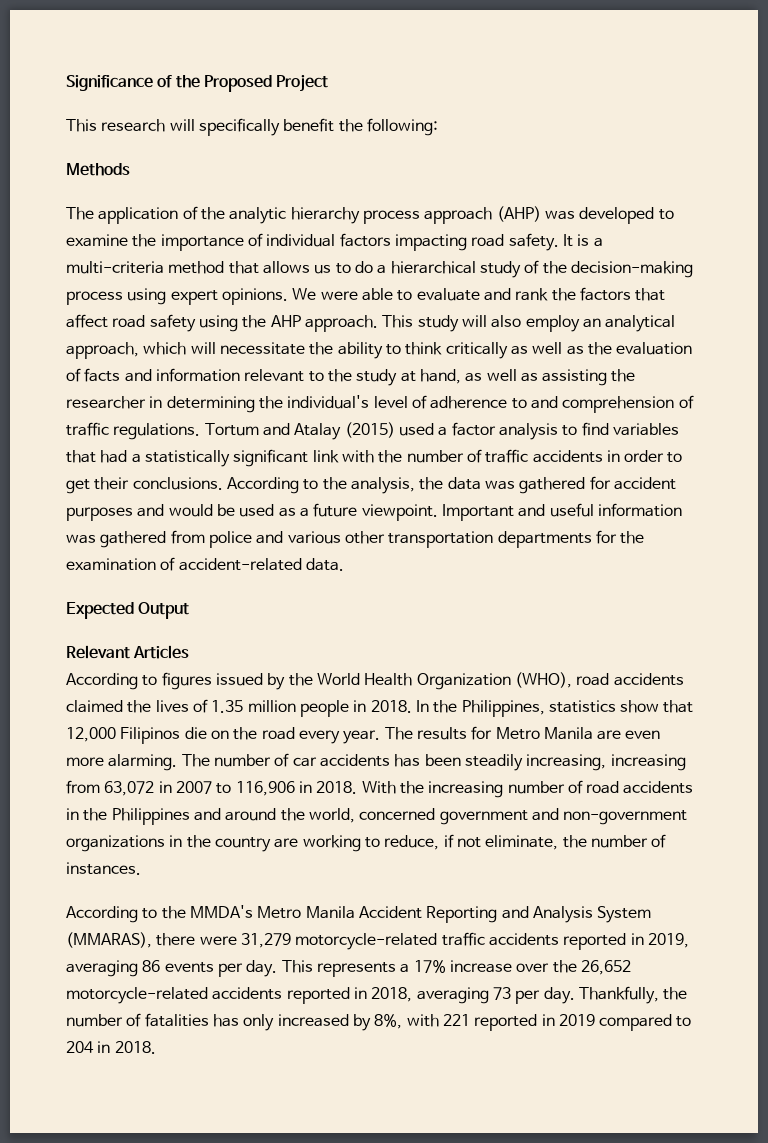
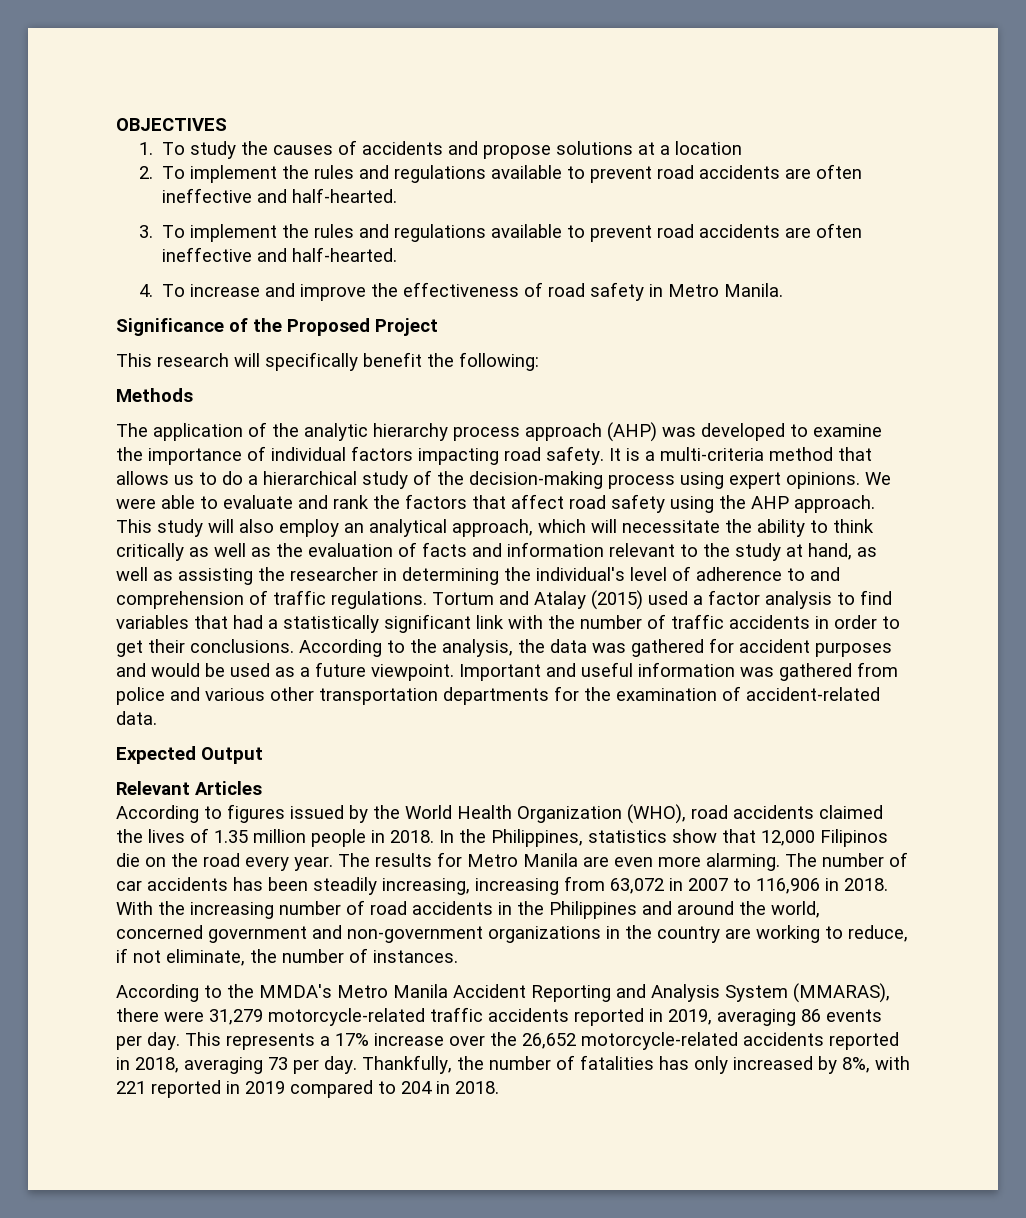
+ OBJECTIVES
+ 1. To study the causes of accidents and propose solutions at a location
+ 2. To implement the rules and regulations available to prevent road accidents are often ineffective and half-hearted.
+ 3. To implement the rules and regulations available to prevent road accidents are often ineffective and half-hearted.
+ 4. To increase and improve the effectiveness of road safety in Metro Manila.

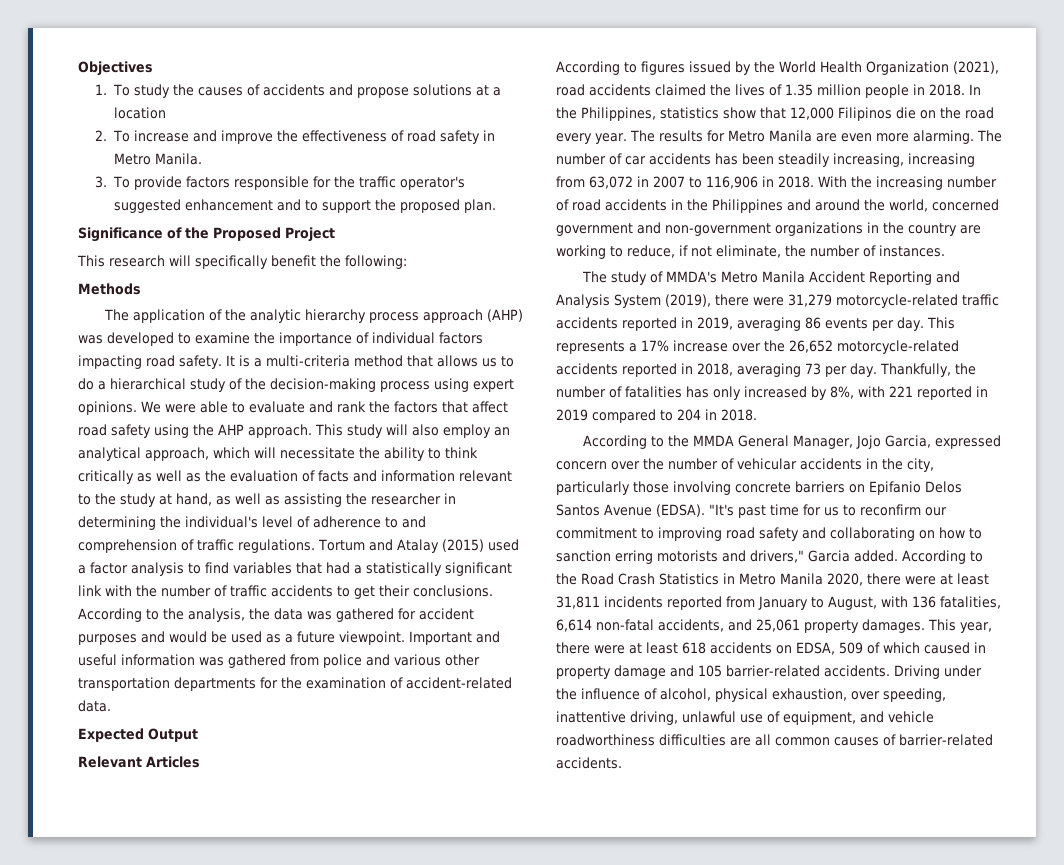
- OBJECTIVES
+ Objectives
- 2. To implement the rules and regulations available to prevent road accidents are often ineffective and half-hearted.
- 3. To implement the rules and regulations available to prevent road accidents are often ineffective and half-hearted.
- 4. To increase and improve the effectiveness of road safety in Metro Manila.
+ 2. To increase and improve the effectiveness of road safety in Metro Manila.
+ 3. To provide factors responsible for the traffic operator's suggested enhancement and to support the proposed plan.
- Tortum and Atalay (2015) used a factor analysis to find variables that had a statistically significant link with the number of traffic accidents in order to get their conclusions.
+ Tortum and Atalay (2015) used a factor analysis to find variables that had a statistically significant link with the number of traffic accidents to get their conclusions.
- According to figures issued by the World Health Organization (WHO), road accidents claimed the lives of 1.35 million people in 2018.
+ According to figures issued by the World Health Organization (2021), road accidents claimed the lives of 1.35 million people in 2018.
- According to the MMDA's Metro Manila Accident Reporting and Analysis System (MMARAS), there were 31,279 motorcycle-related traffic accidents reported in 2019, averaging 86 events per day.
+ The study of MMDA's Metro Manila Accident Reporting and Analysis System (2019), there were 31,279 motorcycle-related traffic accidents reported in 2019, averaging 86 events per day.
+ According to the MMDA General Manager, Jojo Garcia, expressed concern over the number of vehicular accidents in the city, particularly those involving concrete barriers on Epifanio Delos Santos Avenue (EDSA). "It's past time for us to reconfirm our commitment to improving road safety and collaborating on how to sanction erring motorists and drivers," Garcia added. According to the Road Crash Statistics in Metro Manila 2020, there were at least 31,811 incidents reported from January to August, with 136 fatalities, 6,614 non-fatal accidents, and 25,061 property damages. This year, there were at least 618 accidents on EDSA, 509 of which caused in property damage and 105 barrier-related accidents. Driving under the influence of alcohol, physical exhaustion, over speeding, inattentive driving, unlawful use of equipment, and vehicle roadworthiness difficulties are all common causes of barrier-related accidents.

